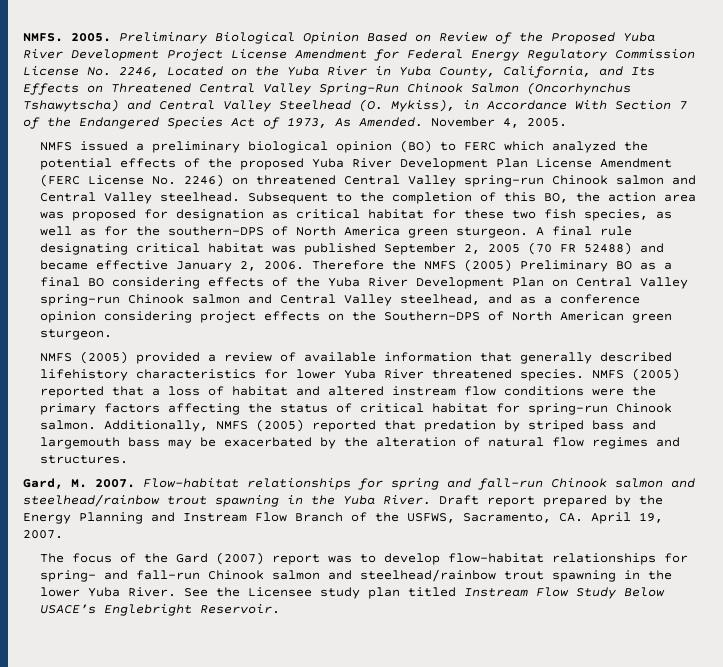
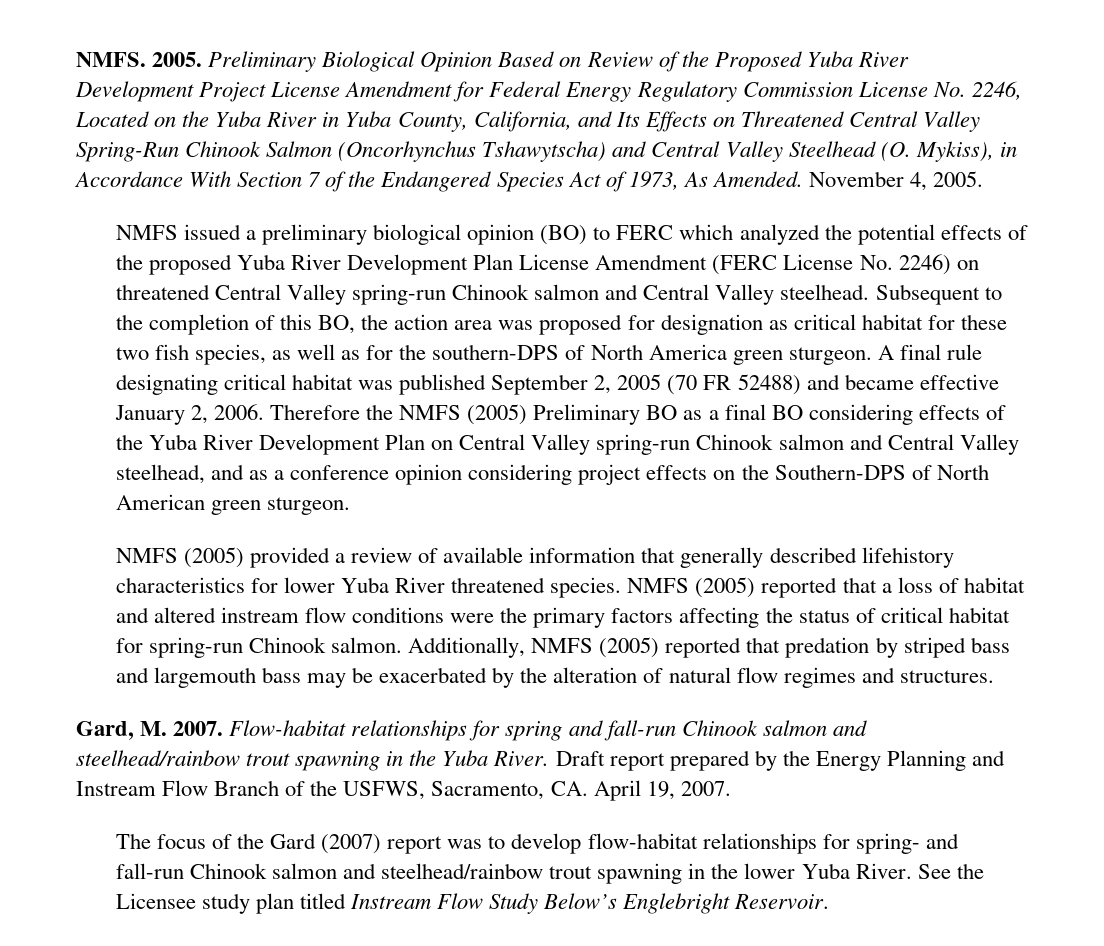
- See the Licensee study plan titled Instream Flow Study Below USACE’s Englebright Reservoir.
+ See the Licensee study plan titled Instream Flow Study Below’s Englebright Reservoir.

